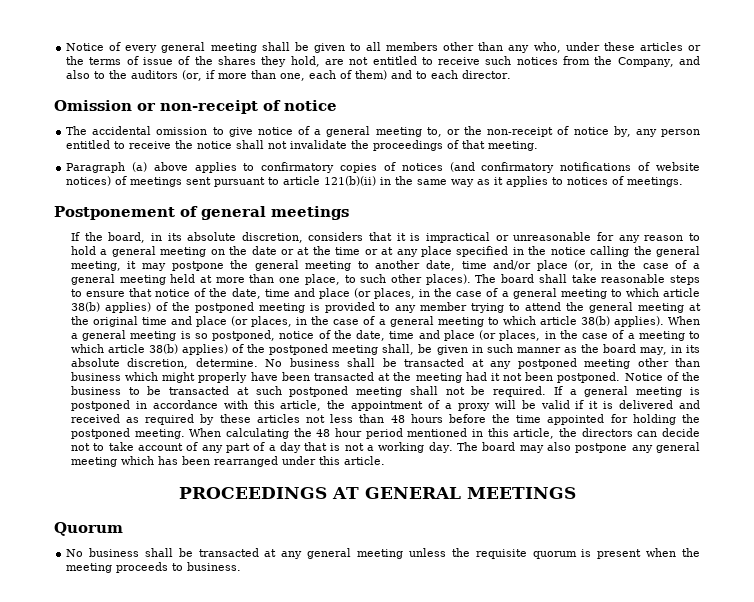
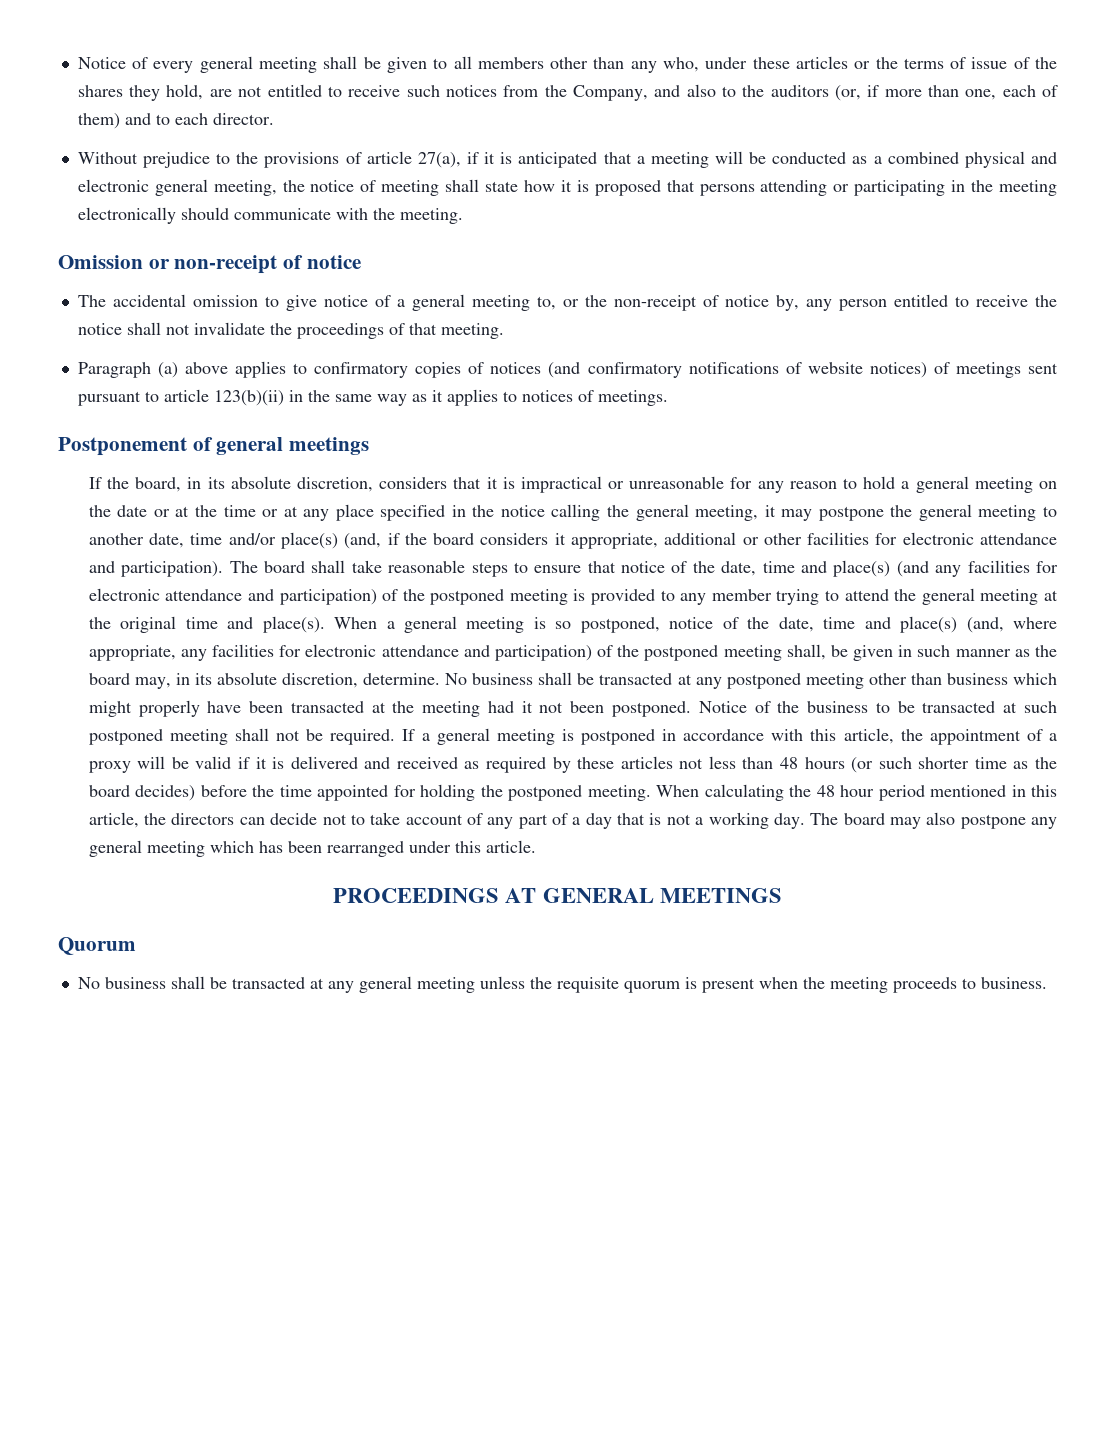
+ Without prejudice to the provisions of article 27(a), if it is anticipated that a meeting will be conducted as a combined physical and electronic general meeting, the notice of meeting shall state how it is proposed that persons attending or participating in the meeting electronically should communicate with the meeting.
- Paragraph (a) above applies to confirmatory copies of notices (and confirmatory notifications of website notices) of meetings sent pursuant to article 121(b)(ii) in the same way as it applies to notices of meetings.
+ Paragraph (a) above applies to confirmatory copies of notices (and confirmatory notifications of website notices) of meetings sent pursuant to article 123(b)(ii) in the same way as it applies to notices of meetings.
- If the board, in its absolute discretion, considers that it is impractical or unreasonable for any reason to hold a general meeting on the date or at the time or at any place specified in the notice calling the general meeting, it may postpone the general meeting to another date, time and/or place (or, in the case of a general meeting held at more than one place, to such other places).
+ If the board, in its absolute discretion, considers that it is impractical or unreasonable for any reason to hold a general meeting on the date or at the time or at any place specified in the notice calling the general meeting, it may postpone the general meeting to another date, time and/or place(s) (and, if the board considers it appropriate, additional or other facilities for electronic attendance and participation).
- The board shall take reasonable steps to ensure that notice of the date, time and place (or places, in the case of a general meeting to which article 38(b) applies) of the postponed meeting is provided to any member trying to attend the general meeting at the original time and place (or places, in the case of a general meeting to which article 38(b) applies).
+ The board shall take reasonable steps to ensure that notice of the date, time and place(s) (and any facilities for electronic attendance and participation) of the postponed meeting is provided to any member trying to attend the general meeting at the original time and place(s).
- When a general meeting is so postponed, notice of the date, time and place (or places, in the case of a meeting to which article 38(b) applies) of the postponed meeting shall, be given in such manner as the board may, in its absolute discretion, determine.
+ When a general meeting is so postponed, notice of the date, time and place(s) (and, where appropriate, any facilities for electronic attendance and participation) of the postponed meeting shall, be given in such manner as the board may, in its absolute discretion, determine.
- If a general meeting is postponed in accordance with this article, the appointment of a proxy will be valid if it is delivered and received as required by these articles not less than 48 hours before the time appointed for holding the postponed meeting.
+ If a general meeting is postponed in accordance with this article, the appointment of a proxy will be valid if it is delivered and received as required by these articles not less than 48 hours (or such shorter time as the board decides) before the time appointed for holding the postponed meeting.

